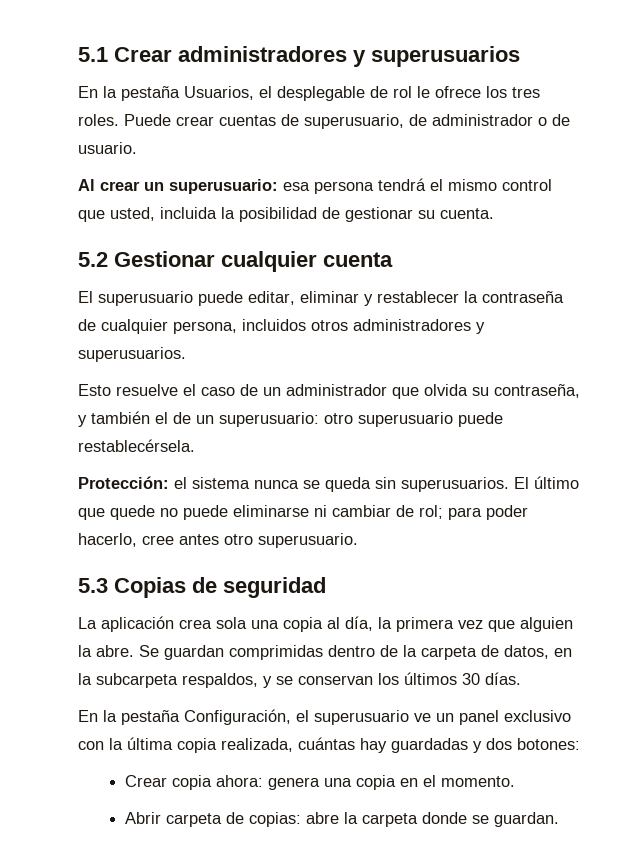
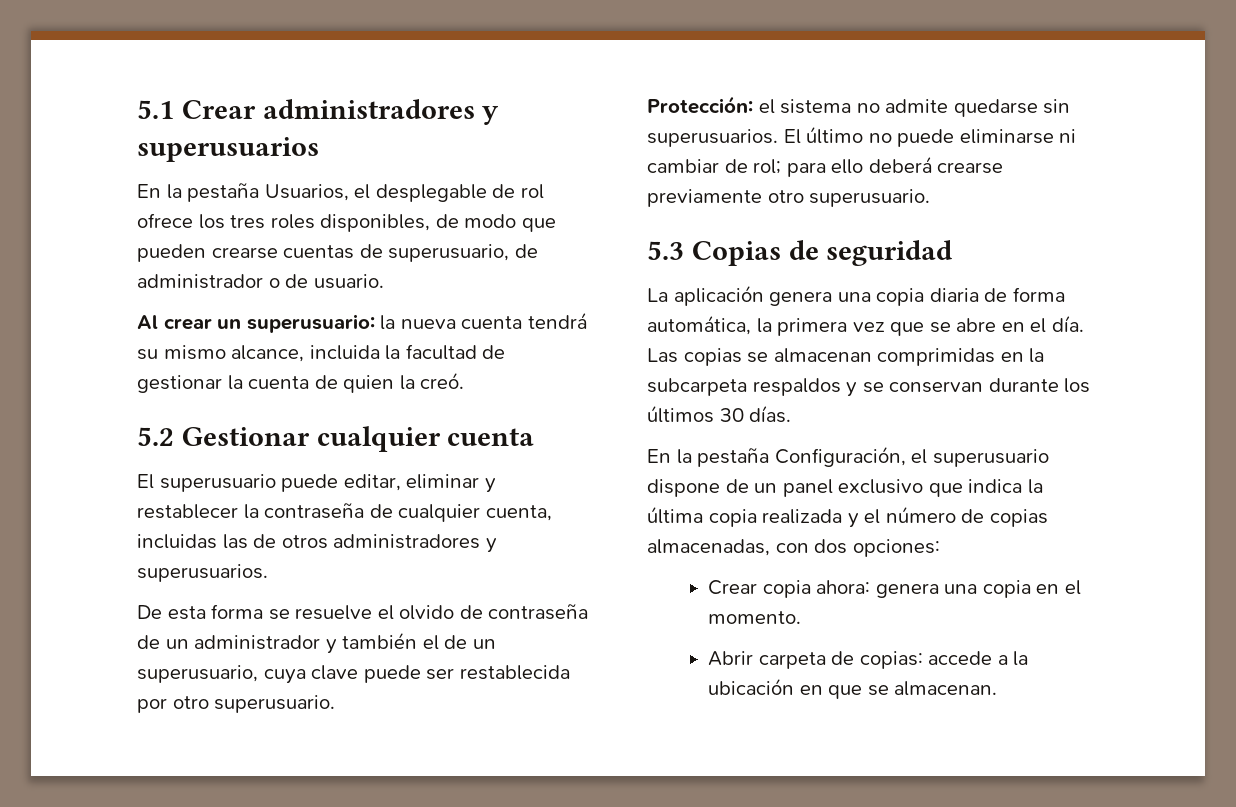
- En la pestaña Usuarios, el desplegable de rol le ofrece los tres roles. Puede crear cuentas de superusuario, de administrador o de usuario.
+ En la pestaña Usuarios, el desplegable de rol ofrece los tres roles disponibles, de modo que pueden crearse cuentas de superusuario, de administrador o de usuario.
- Al crear un superusuario: esa persona tendrá el mismo control que usted, incluida la posibilidad de gestionar su cuenta.
+ Al crear un superusuario: la nueva cuenta tendrá su mismo alcance, incluida la facultad de gestionar la cuenta de quien la creó.
- El superusuario puede editar, eliminar y restablecer la contraseña de cualquier persona, incluidos otros administradores y superusuarios.
+ El superusuario puede editar, eliminar y restablecer la contraseña de cualquier cuenta, incluidas las de otros administradores y superusuarios.
- Esto resuelve el caso de un administrador que olvida su contraseña, y también el de un superusuario: otro superusuario puede restablecérsela.
+ De esta forma se resuelve el olvido de contraseña de un administrador y también el de un superusuario, cuya clave puede ser restablecida por otro superusuario.
- Protección: el sistema nunca se queda sin superusuarios.
+ Protección: el sistema no admite quedarse sin superusuarios.
- El último que quede no puede eliminarse ni cambiar de rol; para poder hacerlo, cree antes otro superusuario.
+ El último no puede eliminarse ni cambiar de rol; para ello deberá crearse previamente otro superusuario.
- La aplicación crea sola una copia al día, la primera vez que alguien la abre. Se guardan comprimidas dentro de la carpeta de datos, en la subcarpeta respaldos, y se conservan los últimos 30 días.
+ La aplicación genera una copia diaria de forma automática, la primera vez que se abre en el día. Las copias se almacenan comprimidas en la subcarpeta respaldos y se conservan durante los últimos 30 días.
- En la pestaña Configuración, el superusuario ve un panel exclusivo con la última copia realizada, cuántas hay guardadas y dos botones:
+ En la pestaña Configuración, el superusuario dispone de un panel exclusivo que indica la última copia realizada y el número de copias almacenadas, con dos opciones:
- Abrir carpeta de copias: abre la carpeta donde se guardan.
+ Abrir carpeta de copias: accede a la ubicación en que se almacenan.

